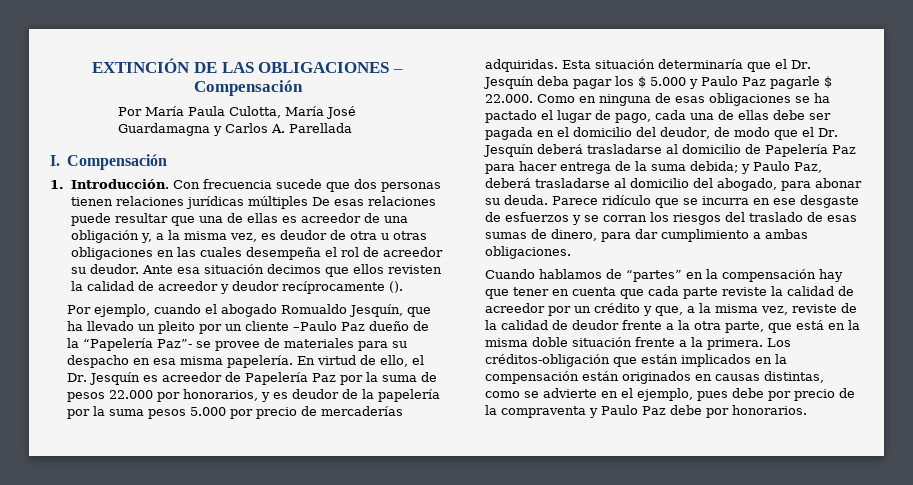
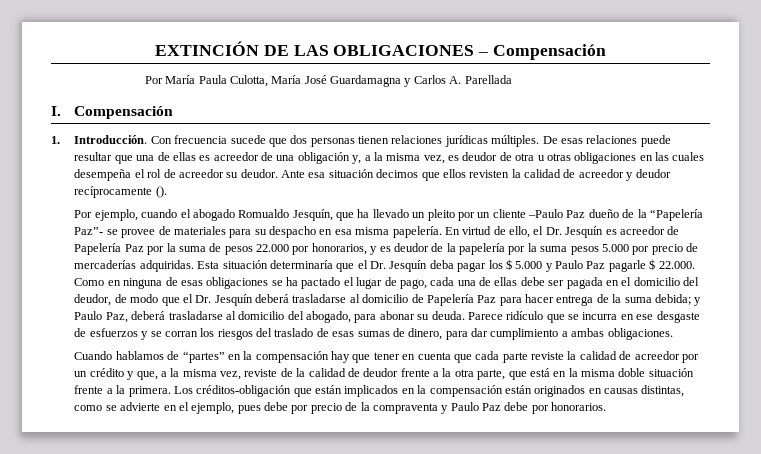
- Con frecuencia sucede que dos personas tienen relaciones jurídicas múltiples De esas relaciones puede resultar que una de ellas es acreedor de una obligación y, a la misma vez, es deudor de otra u otras obligaciones en las cuales desempeña el rol de acreedor su deudor.
+ Con frecuencia sucede que dos personas tienen relaciones jurídicas múltiples. De esas relaciones puede resultar que una de ellas es acreedor de una obligación y, a la misma vez, es deudor de otra u otras obligaciones en las cuales desempeña el rol de acreedor su deudor.

